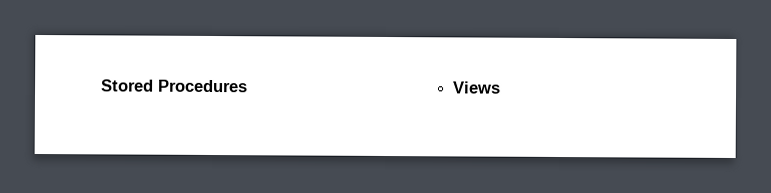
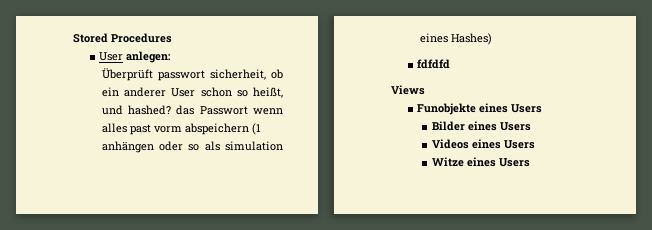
+ User anlegen:
+ Überprüft passwort sicherheit, ob ein anderer User schon so heißt, und hashed? das Passwort wenn alles past vorm abspeichern (1 anhängen oder so als simulation eines Hashes)
+ fdfdfd
  Views
+ Funobjekte eines Users
+ Bilder eines Users
+ Videos eines Users
+ Witze eines Users

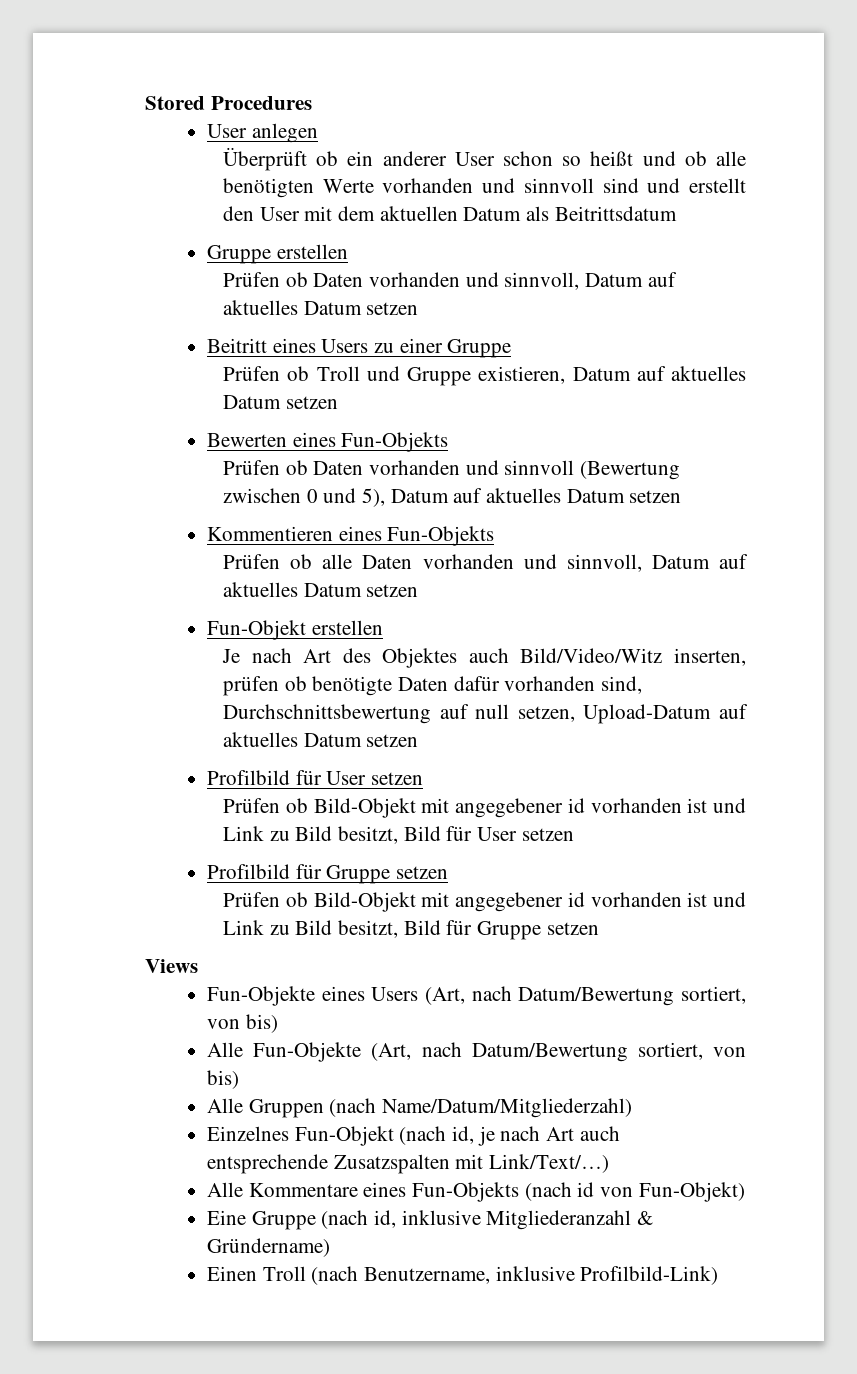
- User anlegen:
+ User anlegen
- Überprüft passwort sicherheit, ob ein anderer User schon so heißt, und hashed? das Passwort wenn alles past vorm abspeichern (1 anhängen oder so als simulation eines Hashes)
- fdfdfd
+ Überprüft ob ein anderer User schon so heißt und ob alle benötigten Werte vorhanden und sinnvoll sind und erstellt den User mit dem aktuellen Datum als Beitrittsdatum
+ Gruppe erstellen
+ Prüfen ob Daten vorhanden und sinnvoll, Datum auf aktuelles Datum setzen
+ Beitritt eines Users zu einer Gruppe
+ Prüfen ob Troll und Gruppe existieren, Datum auf aktuelles Datum setzen
+ Bewerten eines Fun-Objekts
+ Prüfen ob Daten vorhanden und sinnvoll (Bewertung zwischen 0 und 5), Datum auf aktuelles Datum setzen
+ Kommentieren eines Fun-Objekts
+ Prüfen ob alle Daten vorhanden und sinnvoll, Datum auf aktuelles Datum setzen
+ Fun-Objekt erstellen
+ Je nach Art des Objektes auch Bild/Video/Witz inserten, prüfen ob benötigte Daten dafür vorhanden sind, Durchschnittsbewertung auf null setzen, Upload-Datum auf aktuelles Datum setzen
+ Profilbild für User setzen
+ Prüfen ob Bild-Objekt mit angegebener id vorhanden ist und Link zu Bild besitzt, Bild für User setzen
+ Profilbild für Gruppe setzen
+ Prüfen ob Bild-Objekt mit angegebener id vorhanden ist und Link zu Bild besitzt, Bild für Gruppe setzen
- Funobjekte eines Users
- Bilder eines Users
- Videos eines Users
- Witze eines Users
+ Fun-Objekte eines Users (Art, nach Datum/Bewertung sortiert, von bis)
+ Alle Fun-Objekte (Art, nach Datum/Bewertung sortiert, von bis)
+ Alle Gruppen (nach Name/Datum/Mitgliederzahl)
+ Einzelnes Fun-Objekt (nach id, je nach Art auch entsprechende Zusatzspalten mit Link/Text/…)
+ Alle Kommentare eines Fun-Objekts (nach id von Fun-Objekt)
+ Eine Gruppe (nach id, inklusive Mitgliederanzahl & Gründername)
+ Einen Troll (nach Benutzername, inklusive Profilbild-Link)

